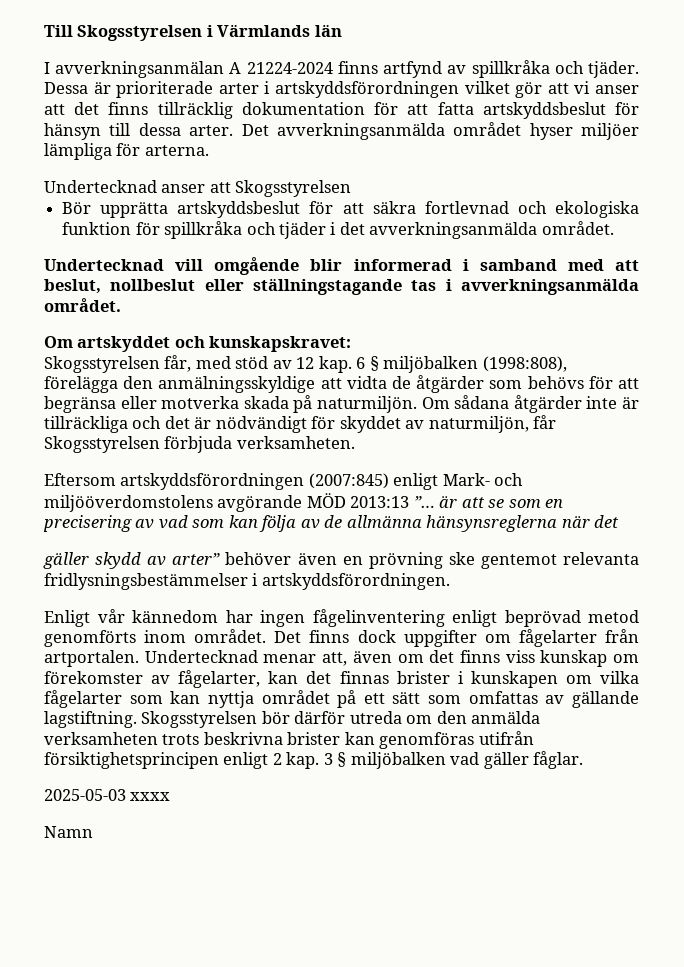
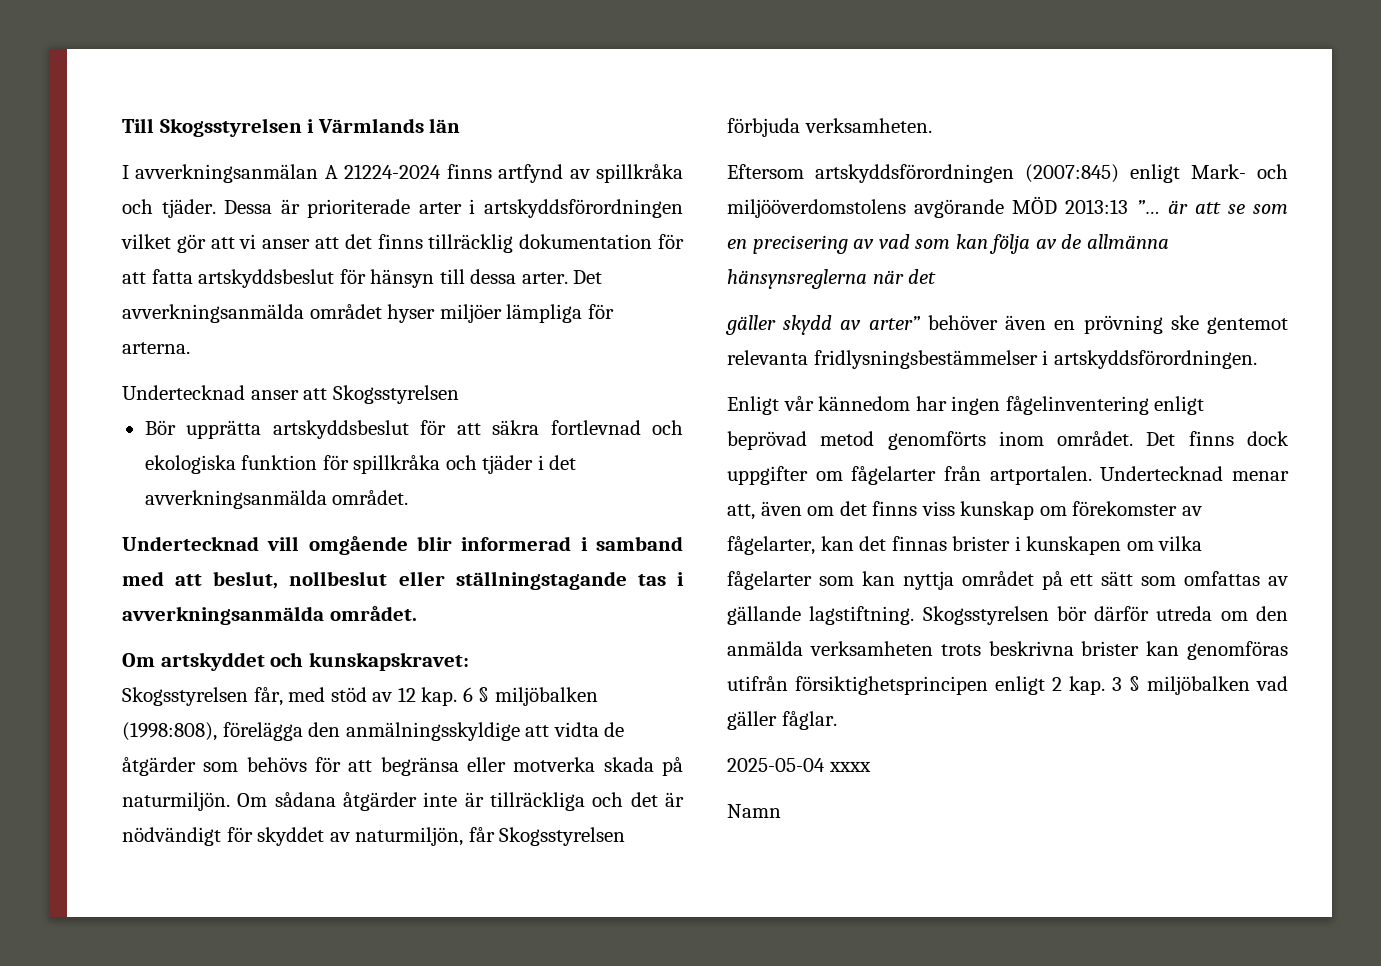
- 2025-05-03 xxxx
+ 2025-05-04 xxxx

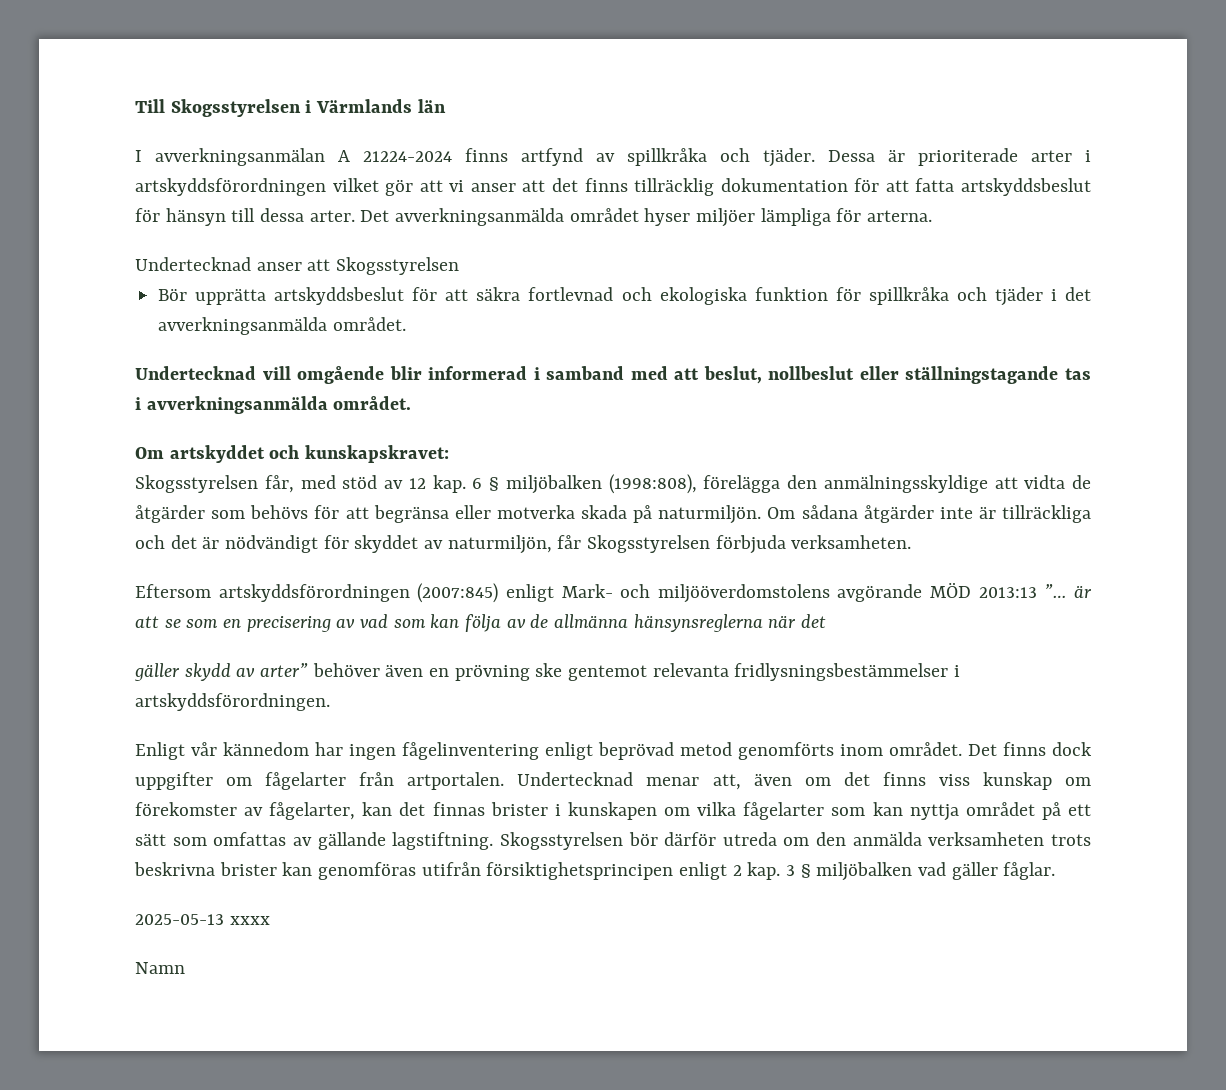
- 2025-05-04 xxxx
+ 2025-05-13 xxxx

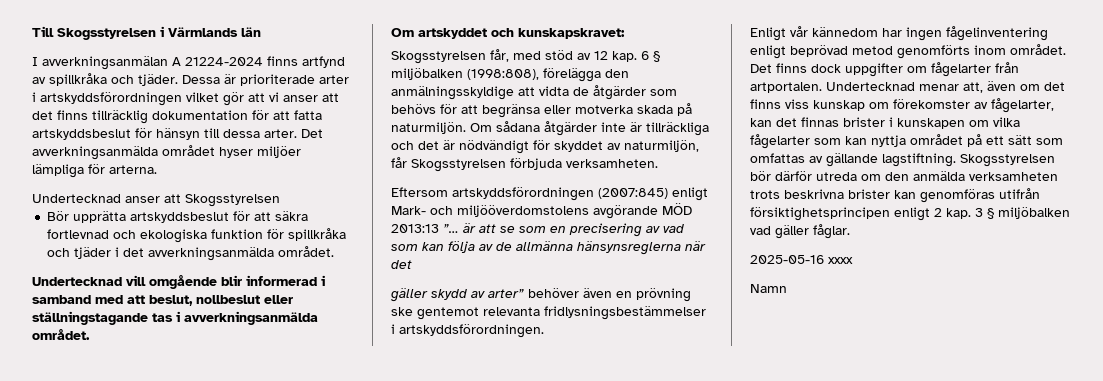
- 2025-05-13 xxxx
+ 2025-05-16 xxxx

